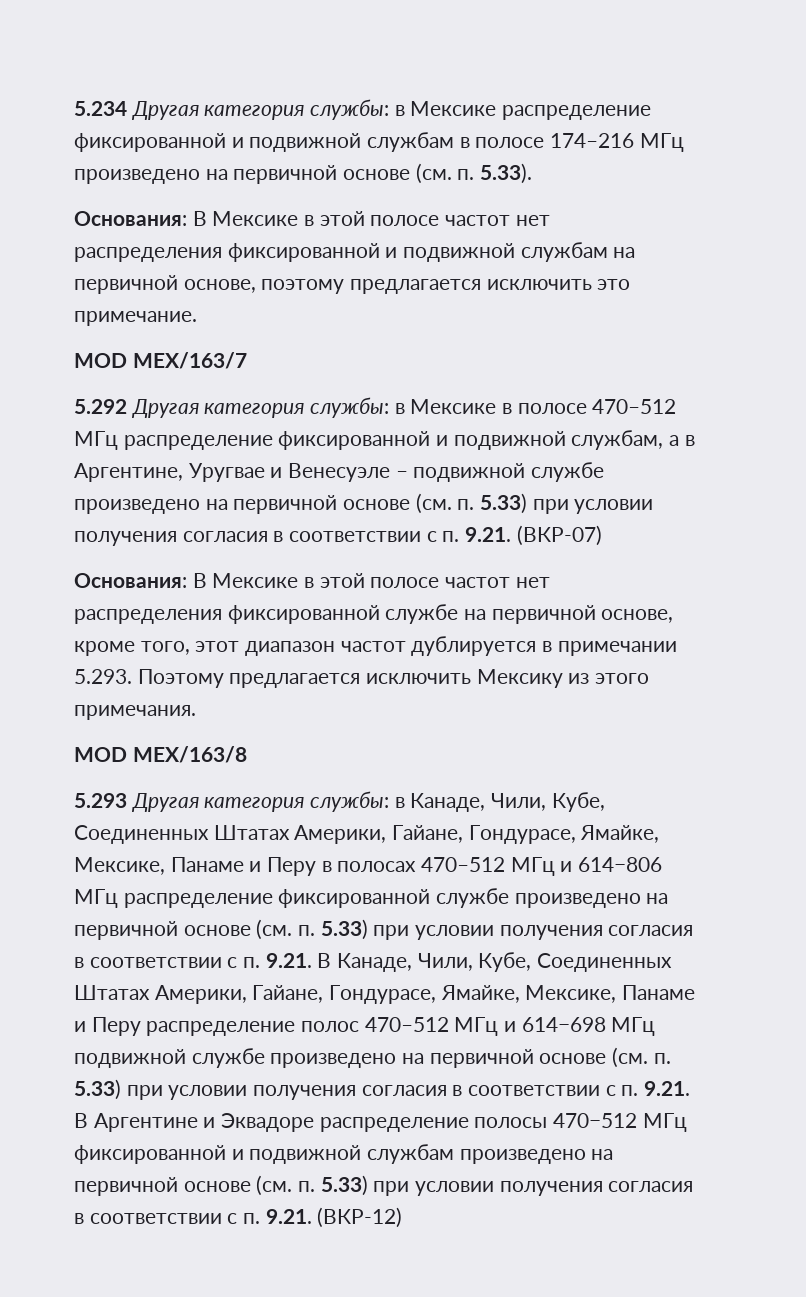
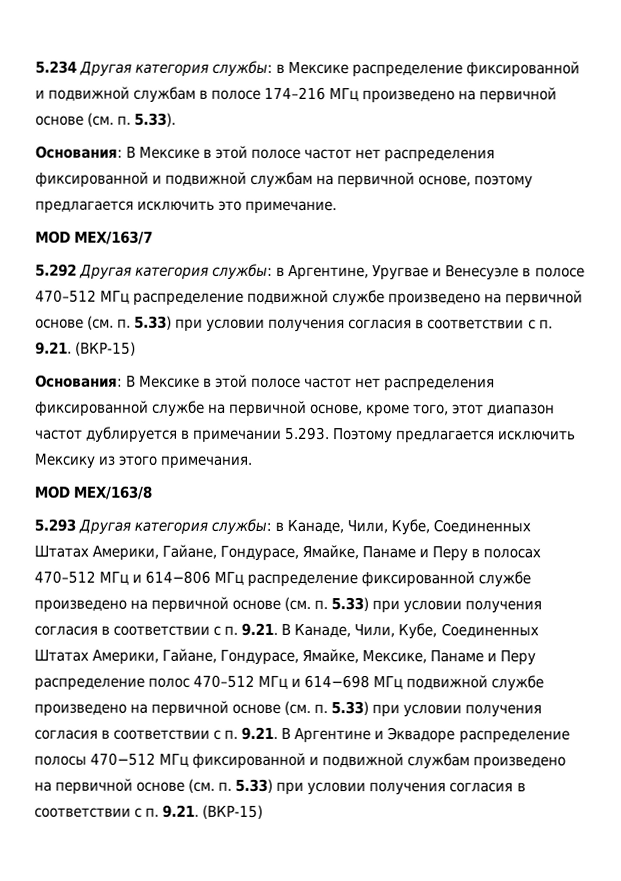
- 5.292 Другая категория службы: в Мексике в полосе 470–512 МГц распределение фиксированной и подвижной службам, а в Аргентине, Уругвае и Венесуэле – подвижной службе произведено на первичной основе (см. п. 5.33) при условии получения согласия в соответствии с п. 9.21. (ВКР-07)
+ 5.292 Другая категория службы: в Аргентине, Уругвае и Венесуэле в полосе 470–512 МГц распределение подвижной службе произведено на первичной основе (см. п. 5.33) при условии получения согласия в соответствии с п. 9.21. (ВКР-15)
- в Канаде, Чили, Кубе, Соединенных Штатах Америки, Гайане, Гондурасе, Ямайке, Мексике, Панаме и Перу в полосах 470–512 МГц и 614−806 МГц распределение фиксированной службе произведено на первичной основе (см. п. 5.33) при условии получения согласия в соответствии с п. 9.21. В Канаде, Чили, Кубе, Соединенных Штатах Америки, Гайане, Гондурасе, Ямайке, Мексике, Панаме и Перу распределение полос 470–512 МГц и 614−698 МГц подвижной службе произведено на первичной основе (см. п. 5.33) при условии получения согласия в соответствии с п. 9.21. В Аргентине и Эквадоре распределение полосы 470−512 МГц фиксированной и подвижной службам произведено на первичной основе (см. п. 5.33) при условии получения согласия в соответствии с п. 9.21. (ВКР-12)
+ в Канаде, Чили, Кубе, Соединенных Штатах Америки, Гайане, Гондурасе, Ямайке, Панаме и Перу в полосах 470–512 МГц и 614−806 МГц распределение фиксированной службе произведено на первичной основе (см. п. 5.33) при условии получения согласия в соответствии с п. 9.21. В Канаде, Чили, Кубе, Соединенных Штатах Америки, Гайане, Гондурасе, Ямайке, Мексике, Панаме и Перу распределение полос 470–512 МГц и 614−698 МГц подвижной службе произведено на первичной основе (см. п. 5.33) при условии получения согласия в соответствии с п. 9.21. В Аргентине и Эквадоре распределение полосы 470−512 МГц фиксированной и подвижной службам произведено на первичной основе (см. п. 5.33) при условии получения согласия в соответствии с п. 9.21. (ВКР-15)

